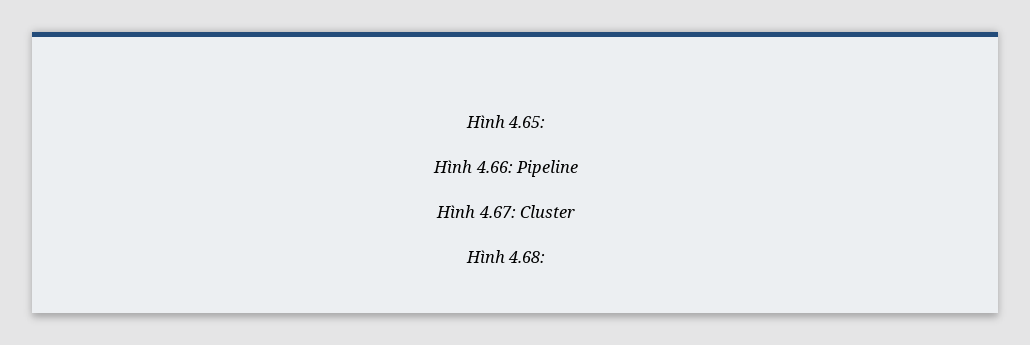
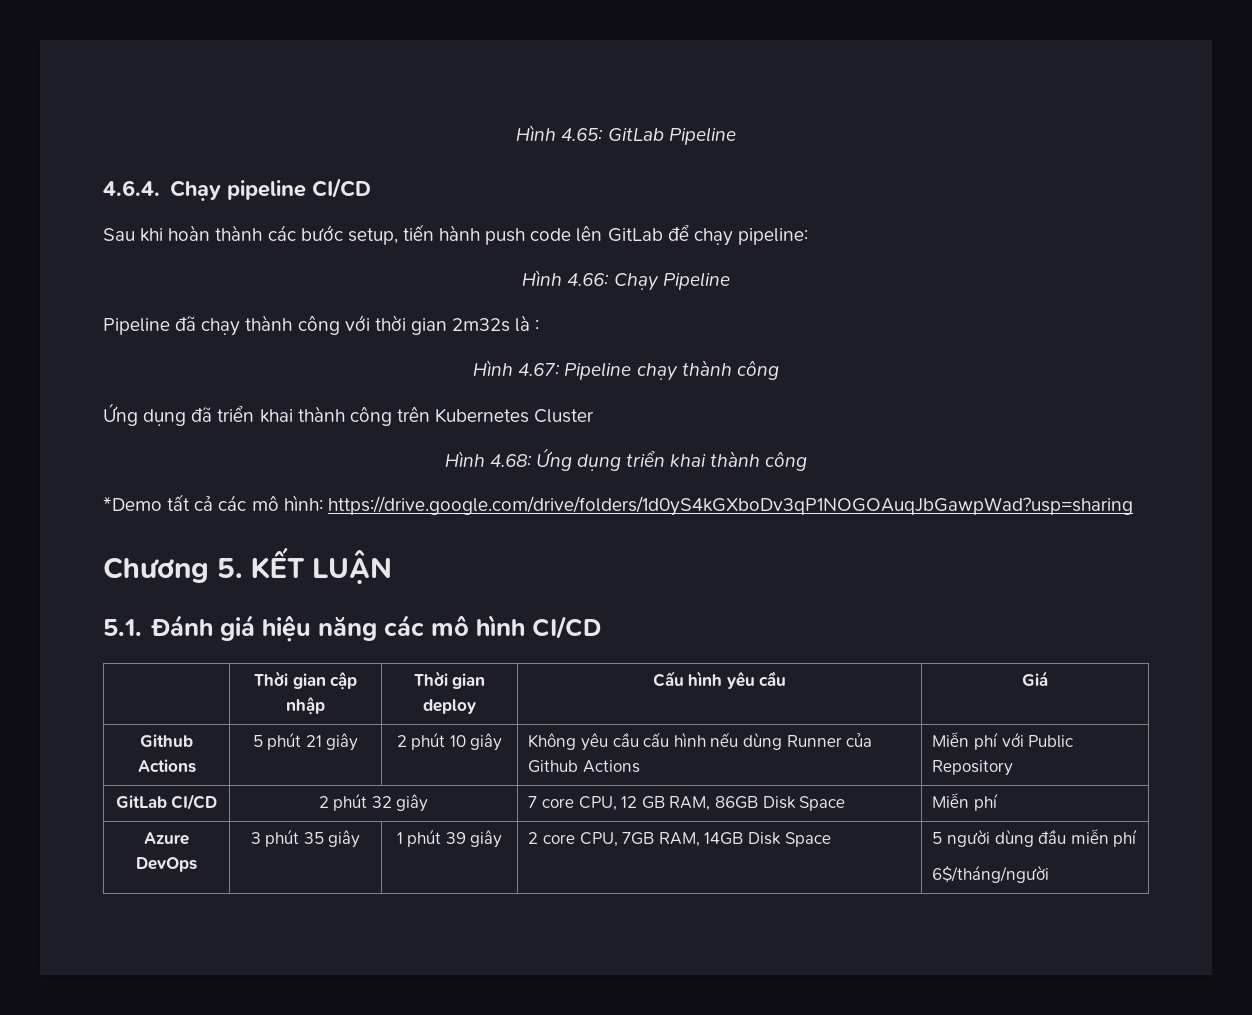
- Hình 4.65:
+ Hình 4.65: GitLab Pipeline
+ 4.6.4. Chạy pipeline CI/CD
+ Sau khi hoàn thành các bước setup, tiến hành push code lên GitLab để chạy pipeline:
- Hình 4.66: Pipeline
- Hình 4.67: Cluster
- Hình 4.68:
+ Hình 4.66: Chạy Pipeline
+ Pipeline đã chạy thành công với thời gian 2m32s là :
+ Hình 4.67: Pipeline chạy thành công
+ Ứng dụng đã triển khai thành công trên Kubernetes Cluster
+ Hình 4.68: Ứng dụng triển khai thành công
+ *Demo tất cả các mô hình: https://drive.google.com/drive/folders/1d0yS4kGXboDv3qP1NOGOAuqJbGawpWad?usp=sharing
+ Chương 5. KẾT LUẬN
+ 5.1. Đánh giá hiệu năng các mô hình CI/CD
+ | Thời gian cập nhập | Thời gian deploy | Cấu hình yêu cầu | Giá
+ Github Actions | 5 phút 21 giây | 2 phút 10 giây | Không yêu cầu cấu hình nếu dùng Runner của Github Actions | Miễn phí với Public Repository
+ GitLab CI/CD | 2 phút 32 giây | 7 core CPU, 12 GB RAM, 86GB Disk Space | Miễn phí
+ Azure DevOps | 3 phút 35 giây | 1 phút 39 giây | 2 core CPU, 7GB RAM, 14GB Disk Space | 5 người dùng đầu miễn phí
+ 6$/tháng/người

